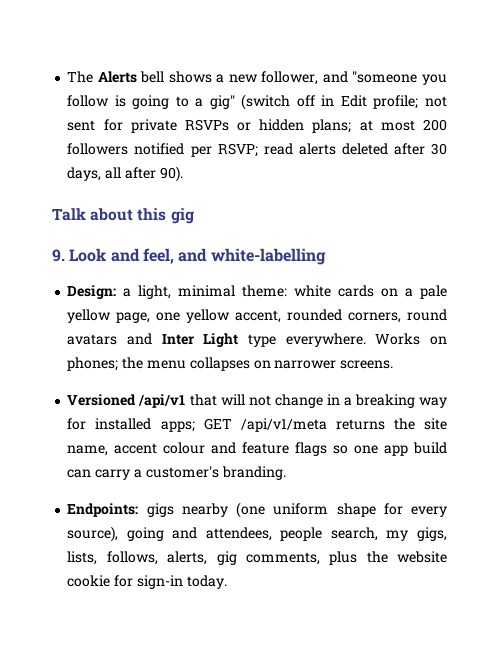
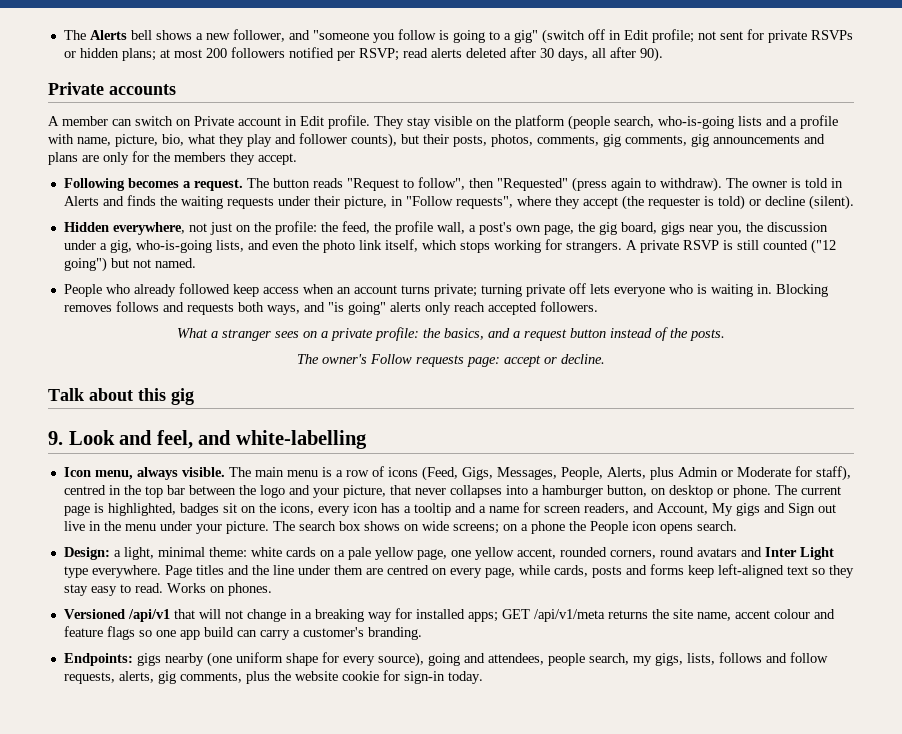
+ Private accounts
+ A member can switch on Private account in Edit profile. They stay visible on the platform (people search, who-is-going lists and a profile with name, picture, bio, what they play and follower counts), but their posts, photos, comments, gig comments, gig announcements and plans are only for the members they accept.
+ Following becomes a request. The button reads "Request to follow", then "Requested" (press again to withdraw). The owner is told in Alerts and finds the waiting requests under their picture, in "Follow requests", where they accept (the requester is told) or decline (silent).
+ Hidden everywhere, not just on the profile: the feed, the profile wall, a post's own page, the gig board, gigs near you, the discussion under a gig, who-is-going lists, and even the photo link itself, which stops working for strangers. A private RSVP is still counted ("12 going") but not named.
+ People who already followed keep access when an account turns private; turning private off lets everyone who is waiting in. Blocking removes follows and requests both ways, and "is going" alerts only reach accepted followers.
+ What a stranger sees on a private profile: the basics, and a request button instead of the posts.
+ The owner's Follow requests page: accept or decline.
+ Icon menu, always visible. The main menu is a row of icons (Feed, Gigs, Messages, People, Alerts, plus Admin or Moderate for staff), centred in the top bar between the logo and your picture, that never collapses into a hamburger button, on desktop or phone. The current page is highlighted, badges sit on the icons, every icon has a tooltip and a name for screen readers, and Account, My gigs and Sign out live in the menu under your picture. The search box shows on wide screens; on a phone the People icon opens search.
- Works on phones; the menu collapses on narrower screens.
+ Page titles and the line under them are centred on every page, while cards, posts and forms keep left-aligned text so they stay easy to read. Works on phones.
- Endpoints: gigs nearby (one uniform shape for every source), going and attendees, people search, my gigs, lists, follows, alerts, gig comments, plus the website cookie for sign-in today.
+ Endpoints: gigs nearby (one uniform shape for every source), going and attendees, people search, my gigs, lists, follows and follow requests, alerts, gig comments, plus the website cookie for sign-in today.

